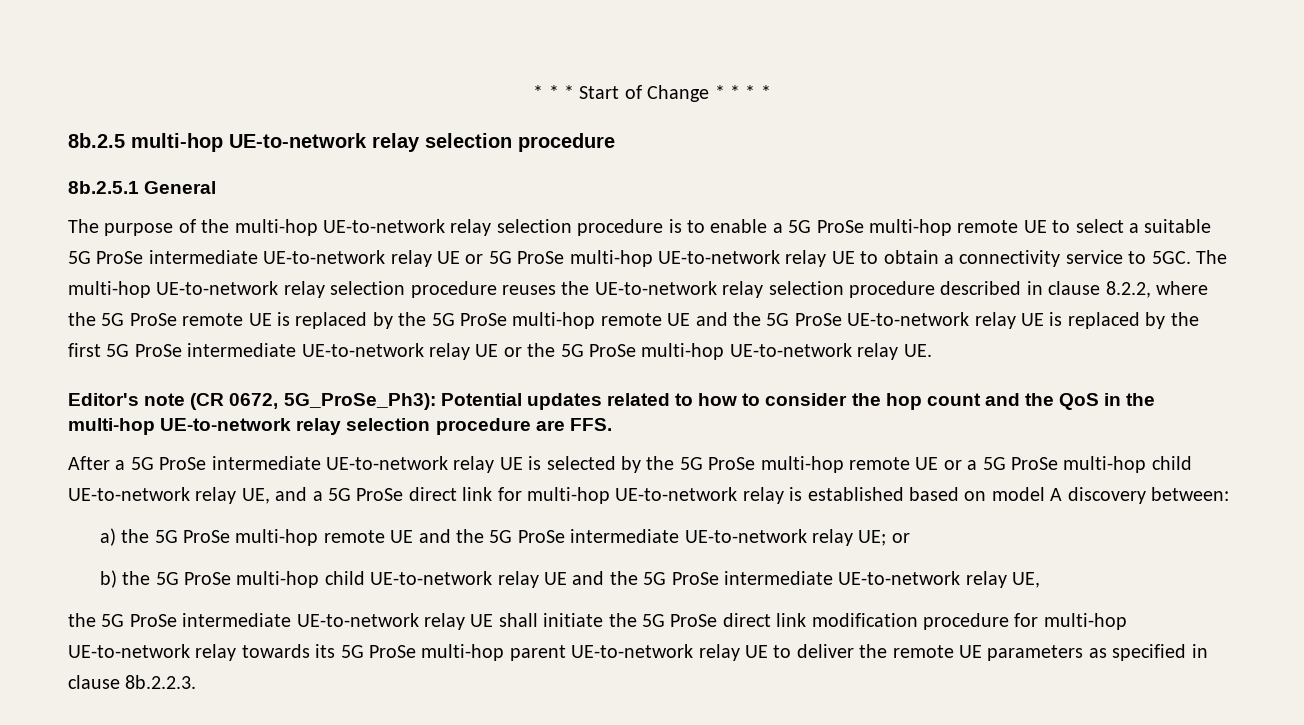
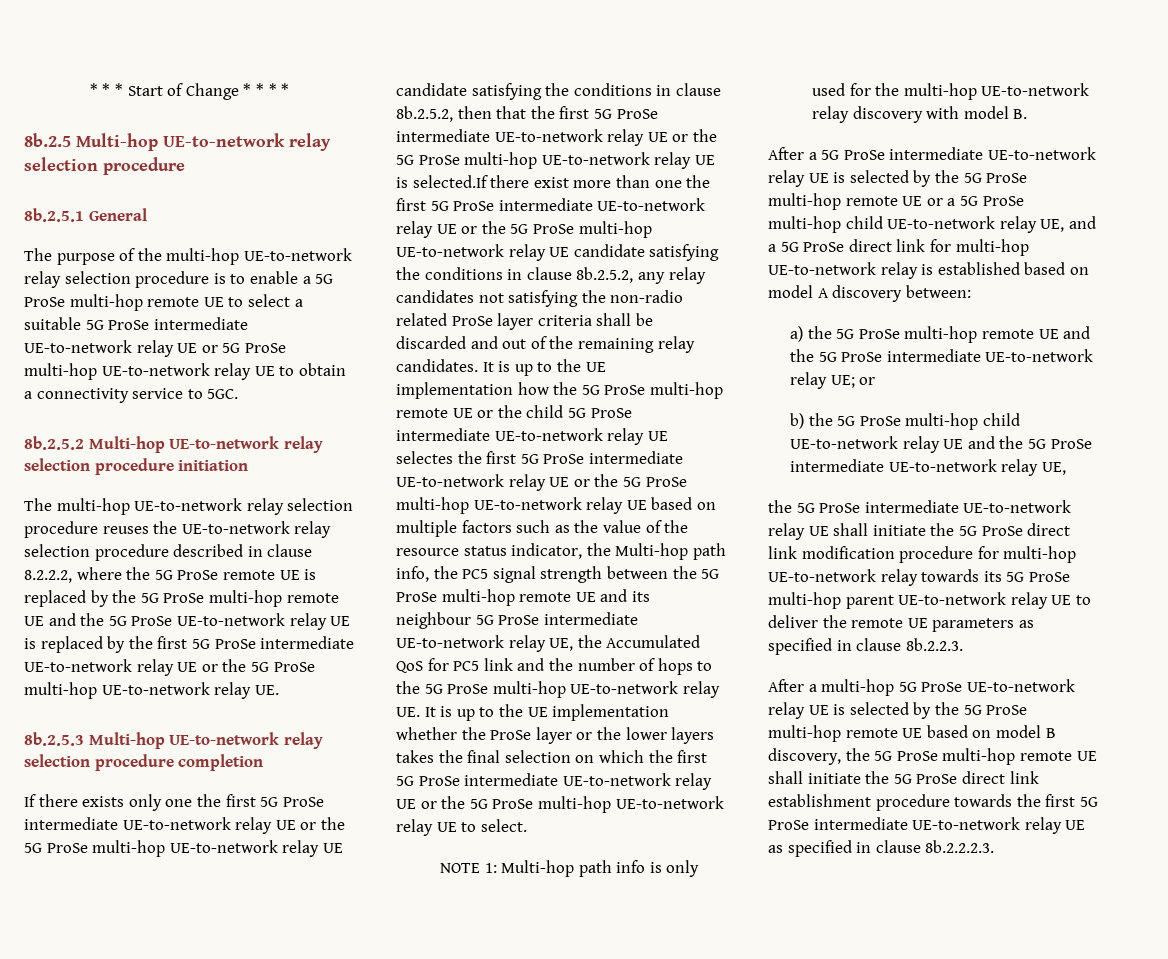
- 8b.2.5 multi-hop UE-to-network relay selection procedure
+ 8b.2.5 Multi-hop UE-to-network relay selection procedure
- The purpose of the multi-hop UE-to-network relay selection procedure is to enable a 5G ProSe multi-hop remote UE to select a suitable 5G ProSe intermediate UE-to-network relay UE or 5G ProSe multi-hop UE-to-network relay UE to obtain a connectivity service to 5GC. The multi-hop UE-to-network relay selection procedure reuses the UE-to-network relay selection procedure described in clause 8.2.2, where the 5G ProSe remote UE is replaced by the 5G ProSe multi-hop remote UE and the 5G ProSe UE-to-network relay UE is replaced by the first 5G ProSe intermediate UE-to-network relay UE or the 5G ProSe multi-hop UE-to-network relay UE.
+ The purpose of the multi-hop UE-to-network relay selection procedure is to enable a 5G ProSe multi-hop remote UE to select a suitable 5G ProSe intermediate UE-to-network relay UE or 5G ProSe multi-hop UE-to-network relay UE to obtain a connectivity service to 5GC.
+ 8b.2.5.2 Multi-hop UE-to-network relay selection procedure initiation
+ The multi-hop UE-to-network relay selection procedure reuses the UE-to-network relay selection procedure described in clause 8.2.2.2, where the 5G ProSe remote UE is replaced by the 5G ProSe multi-hop remote UE and the 5G ProSe UE-to-network relay UE is replaced by the first 5G ProSe intermediate UE-to-network relay UE or the 5G ProSe multi-hop UE-to-network relay UE.
- Editor's note (CR 0672, 5G_ProSe_Ph3): Potential updates related to how to consider the hop count and the QoS in the multi-hop UE-to-network relay selection procedure are FFS.
+ 8b.2.5.3 Multi-hop UE-to-network relay selection procedure completion
+ If there exists only one the first 5G ProSe intermediate UE-to-network relay UE or the 5G ProSe multi-hop UE-to-network relay UE candidate satisfying the conditions in clause 8b.2.5.2, then that the first 5G ProSe intermediate UE-to-network relay UE or the 5G ProSe multi-hop UE-to-network relay UE is selected.If there exist more than one the first 5G ProSe intermediate UE-to-network relay UE or the 5G ProSe multi-hop UE-to-network relay UE candidate satisfying the conditions in clause 8b.2.5.2, any relay candidates not satisfying the non-radio related ProSe layer criteria shall be discarded and out of the remaining relay candidates. It is up to the UE implementation how the 5G ProSe multi-hop remote UE or the child 5G ProSe intermediate UE-to-network relay UE selectes the first 5G ProSe intermediate UE-to-network relay UE or the 5G ProSe multi-hop UE-to-network relay UE based on multiple factors such as the value of the resource status indicator, the Multi-hop path info, the PC5 signal strength between the 5G ProSe multi-hop remote UE and its neighbour 5G ProSe intermediate UE-to-network relay UE, the Accumulated QoS for PC5 link and the number of hops to the 5G ProSe multi-hop UE-to-network relay UE. It is up to the UE implementation whether the ProSe layer or the lower layers takes the final selection on which the first 5G ProSe intermediate UE-to-network relay UE or the 5G ProSe multi-hop UE-to-network relay UE to select.
+ NOTE 1: Multi-hop path info is only used for the multi-hop UE-to-network relay discovery with model B.
+ After a multi-hop 5G ProSe UE-to-network relay UE is selected by the 5G ProSe multi-hop remote UE based on model B discovery, the 5G ProSe multi-hop remote UE shall initiate the 5G ProSe direct link establishment procedure towards the first 5G ProSe intermediate UE-to-network relay UE as specified in clause 8b.2.2.2.3.

